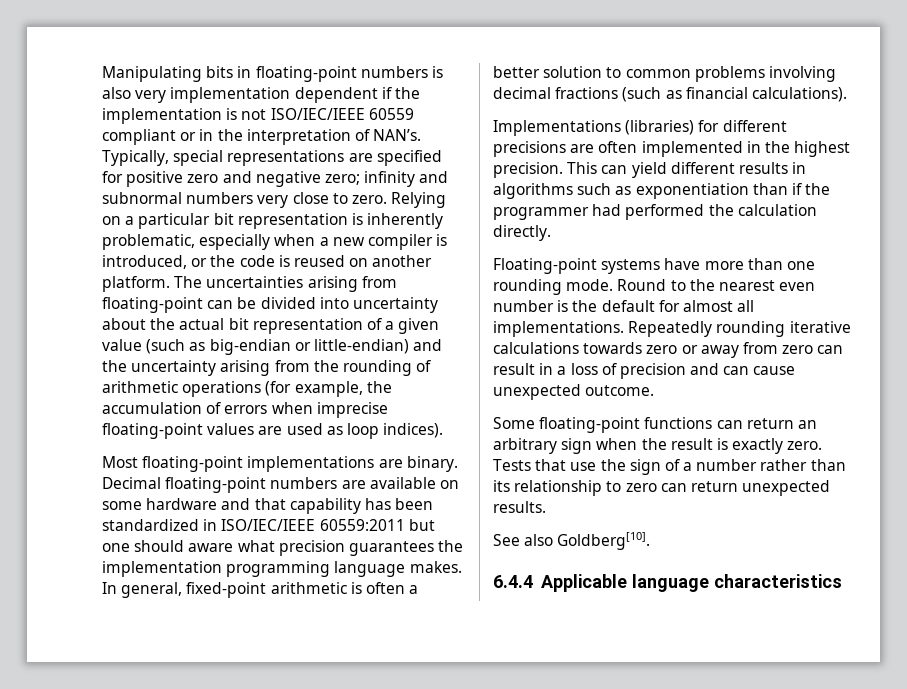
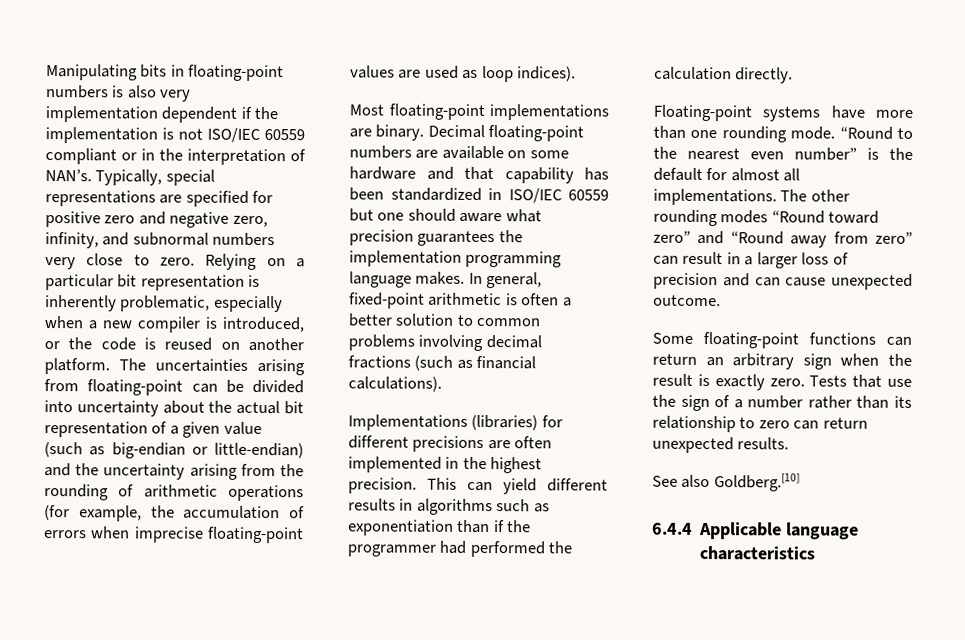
- Manipulating bits in floating-point numbers is also very implementation dependent if the implementation is not ISO/IEC/IEEE 60559 compliant or in the interpretation of NAN’s.
+ Manipulating bits in floating-point numbers is also very implementation dependent if the implementation is not ISO/IEC 60559 compliant or in the interpretation of NAN’s.
- Typically, special representations are specified for positive zero and negative zero; infinity and subnormal numbers very close to zero.
+ Typically, special representations are specified for positive zero and negative zero, infinity, and subnormal numbers very close to zero.
- Decimal floating-point numbers are available on some hardware and that capability has been standardized in ISO/IEC/IEEE 60559:2011 but one should aware what precision guarantees the implementation programming language makes.
+ Decimal floating-point numbers are available on some hardware and that capability has been standardized in ISO/IEC 60559 but one should aware what precision guarantees the implementation programming language makes.
- Round to the nearest even number is the default for almost all implementations.
+ “Round to the nearest even number” is the default for almost all implementations.
- Repeatedly rounding iterative calculations towards zero or away from zero can result in a loss of precision and can cause unexpected outcome.
+ The other rounding modes “Round toward zero” and “Round away from zero” can result in a larger loss of precision and can cause unexpected outcome.
- See also Goldberg[10].
+ See also Goldberg.[10]

